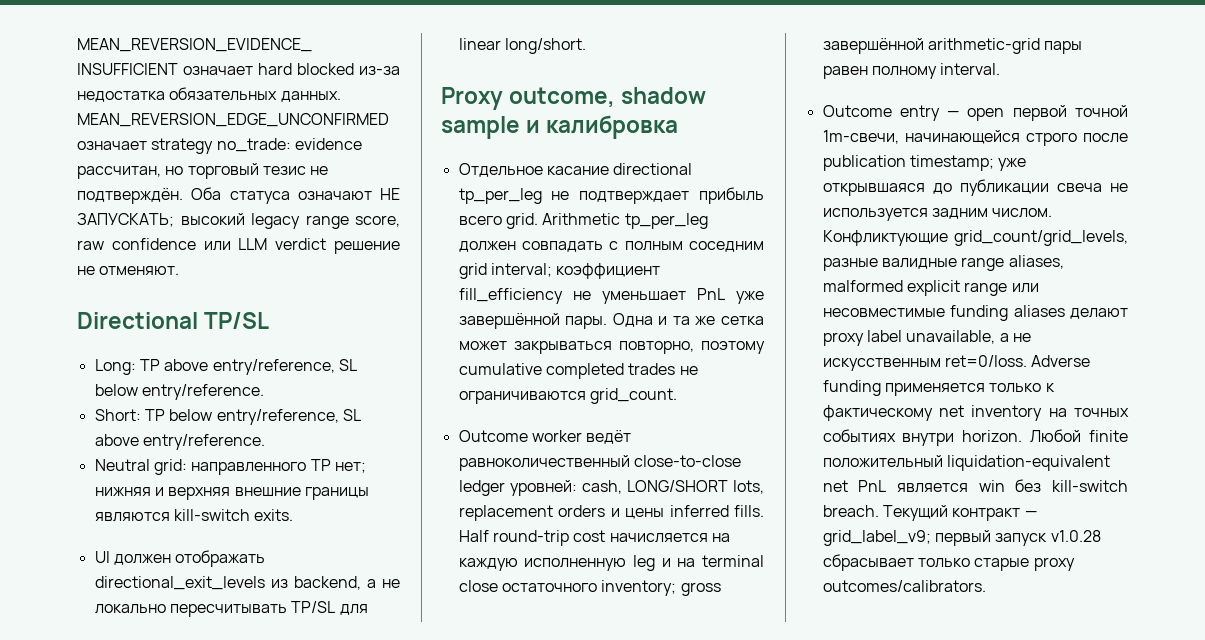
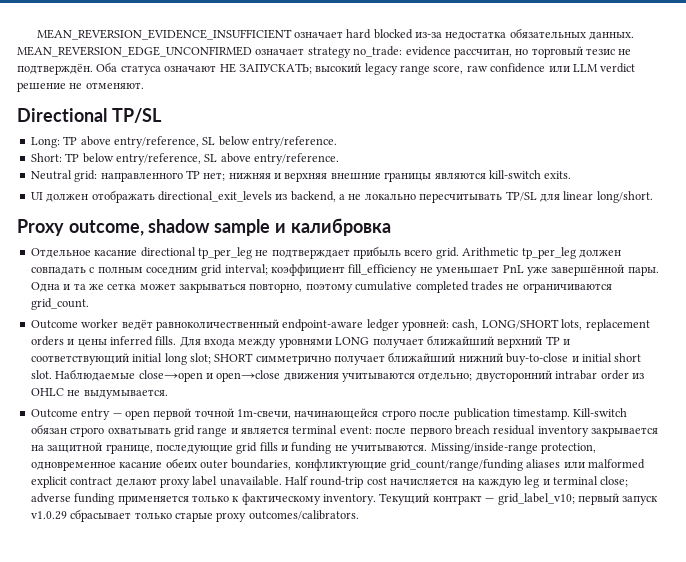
- Outcome worker ведёт равноколичественный close-to-close ledger уровней: cash, LONG/SHORT lots, replacement orders и цены inferred fills.
+ Outcome worker ведёт равноколичественный endpoint-aware ledger уровней: cash, LONG/SHORT lots, replacement orders и цены inferred fills.
- Half round-trip cost начисляется на каждую исполненную leg и на terminal close остаточного inventory; gross завершённой arithmetic-grid пары равен полному interval.
+ Для входа между уровнями LONG получает ближайший верхний TP и соответствующий initial long slot; SHORT симметрично получает ближайший нижний buy-to-close и initial short slot. Наблюдаемые close→open и open→close движения учитываются отдельно; двусторонний intrabar order из OHLC не выдумывается.
- Outcome entry — open первой точной 1m-свечи, начинающейся строго после publication timestamp; уже открывшаяся до публикации свеча не используется задним числом. Конфликтующие grid_count/grid_levels, разные валидные range aliases, malformed explicit range или несовместимые funding aliases делают proxy label unavailable, а не искусственным ret=0/loss. Adverse funding применяется только к фактическому net inventory на точных событиях внутри horizon. Любой finite положительный liquidation-equivalent net PnL является win без kill-switch breach.
+ Outcome entry — open первой точной 1m-свечи, начинающейся строго после publication timestamp. Kill-switch обязан строго охватывать grid range и является terminal event: после первого breach residual inventory закрывается на защитной границе, последующие grid fills и funding не учитываются. Missing/inside-range protection, одновременное касание обеих outer boundaries, конфликтующие grid_count/range/funding aliases или malformed explicit contract делают proxy label unavailable. Half round-trip cost начисляется на каждую leg и terminal close; adverse funding применяется только к фактическому inventory.
- Текущий контракт — grid_label_v9; первый запуск v1.0.28 сбрасывает только старые proxy outcomes/calibrators.
+ Текущий контракт — grid_label_v10; первый запуск v1.0.29 сбрасывает только старые proxy outcomes/calibrators.

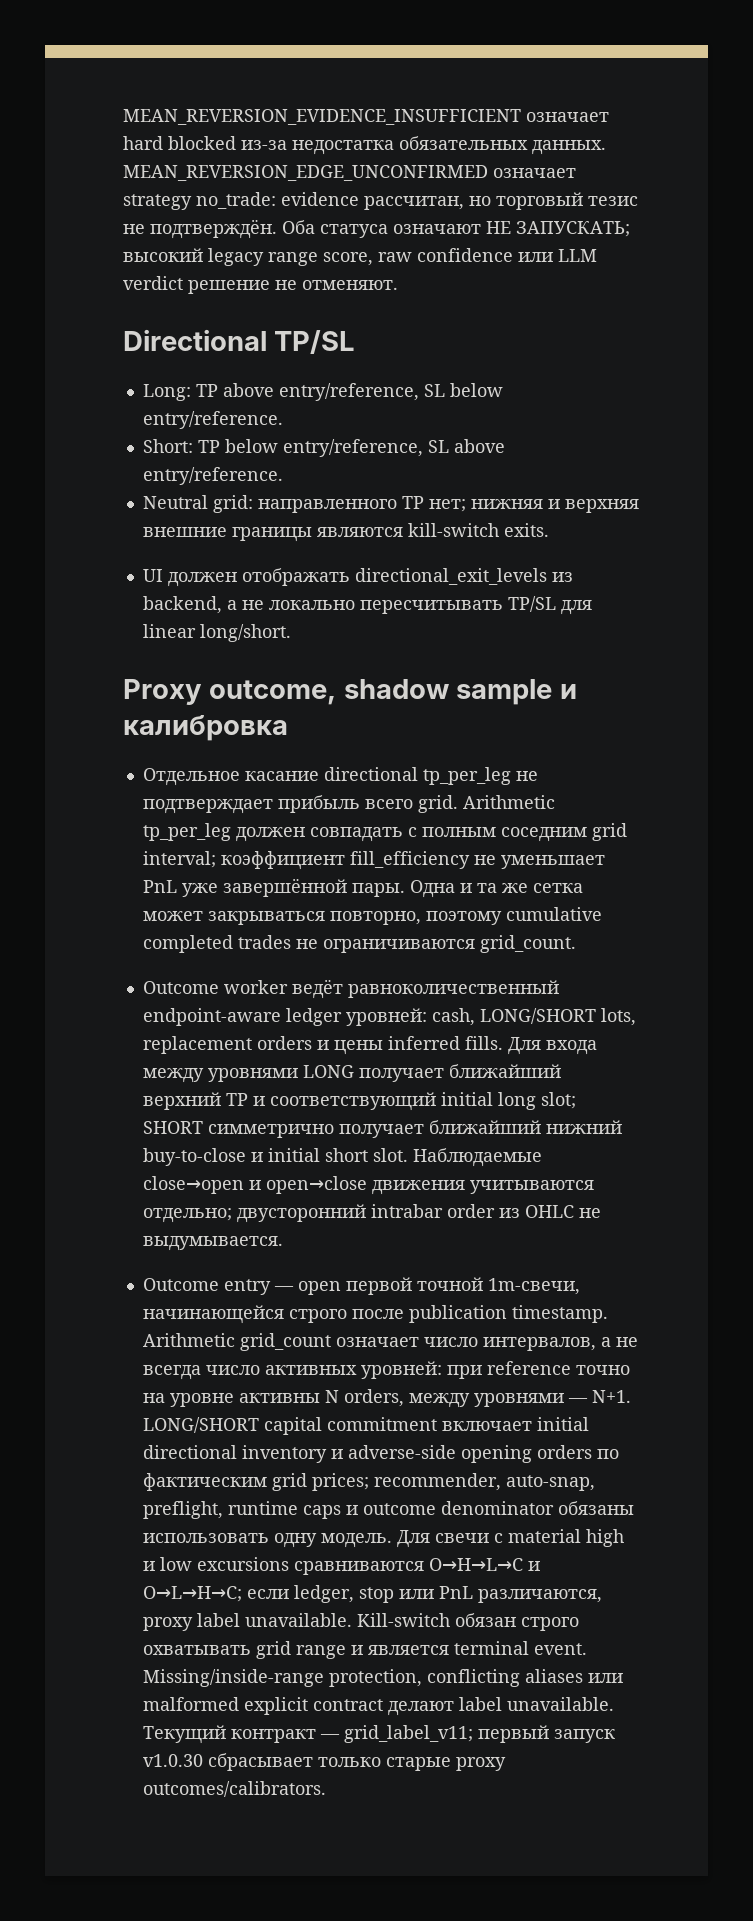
+ Arithmetic grid_count означает число интервалов, а не всегда число активных уровней: при reference точно на уровне активны N orders, между уровнями — N+1. LONG/SHORT capital commitment включает initial directional inventory и adverse-side opening orders по фактическим grid prices; recommender, auto-snap, preflight, runtime caps и outcome denominator обязаны использовать одну модель. Для свечи с material high и low excursions сравниваются O→H→L→C и O→L→H→C; если ledger, stop или PnL различаются, proxy label unavailable.
- Kill-switch обязан строго охватывать grid range и является terminal event: после первого breach residual inventory закрывается на защитной границе, последующие grid fills и funding не учитываются. Missing/inside-range protection, одновременное касание обеих outer boundaries, конфликтующие grid_count/range/funding aliases или malformed explicit contract делают proxy label unavailable. Half round-trip cost начисляется на каждую leg и terminal close; adverse funding применяется только к фактическому inventory.
+ Kill-switch обязан строго охватывать grid range и является terminal event. Missing/inside-range protection, conflicting aliases или malformed explicit contract делают label unavailable.
- Текущий контракт — grid_label_v10; первый запуск v1.0.29 сбрасывает только старые proxy outcomes/calibrators.
+ Текущий контракт — grid_label_v11; первый запуск v1.0.30 сбрасывает только старые proxy outcomes/calibrators.

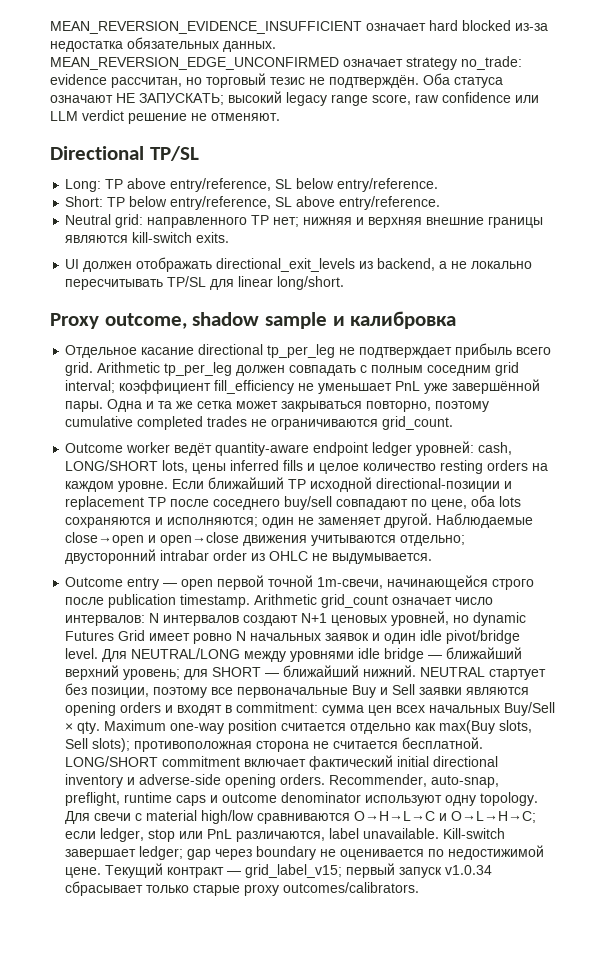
- Outcome worker ведёт равноколичественный endpoint-aware ledger уровней: cash, LONG/SHORT lots, replacement orders и цены inferred fills. Для входа между уровнями LONG получает ближайший верхний TP и соответствующий initial long slot; SHORT симметрично получает ближайший нижний buy-to-close и initial short slot.
+ Outcome worker ведёт quantity-aware endpoint ledger уровней: cash, LONG/SHORT lots, цены inferred fills и целое количество resting orders на каждом уровне. Если ближайший TP исходной directional-позиции и replacement TP после соседнего buy/sell совпадают по цене, оба lots сохраняются и исполняются; один не заменяет другой.
- Arithmetic grid_count означает число интервалов, а не всегда число активных уровней: при reference точно на уровне активны N orders, между уровнями — N+1. LONG/SHORT capital commitment включает initial directional inventory и adverse-side opening orders по фактическим grid prices; recommender, auto-snap, preflight, runtime caps и outcome denominator обязаны использовать одну модель. Для свечи с material high и low excursions сравниваются O→H→L→C и O→L→H→C; если ledger, stop или PnL различаются, proxy label unavailable.
+ Arithmetic grid_count означает число интервалов: N интервалов создают N+1 ценовых уровней, но dynamic Futures Grid имеет ровно N начальных заявок и один idle pivot/bridge level. Для NEUTRAL/LONG между уровнями idle bridge — ближайший верхний уровень; для SHORT — ближайший нижний. NEUTRAL стартует без позиции, поэтому все первоначальные Buy и Sell заявки являются opening orders и входят в commitment: сумма цен всех начальных Buy/Sell × qty. Maximum one-way position считается отдельно как max(Buy slots, Sell slots); противоположная сторона не считается бесплатной. LONG/SHORT commitment включает фактический initial directional inventory и adverse-side opening orders. Recommender, auto-snap, preflight, runtime caps и outcome denominator используют одну topology. Для свечи с material high/low сравниваются O→H→L→C и O→L→H→C; если ledger, stop или PnL различаются, label unavailable.
- Kill-switch обязан строго охватывать grid range и является terminal event. Missing/inside-range protection, conflicting aliases или malformed explicit contract делают label unavailable.
+ Kill-switch завершает ledger; gap через boundary не оценивается по недостижимой цене.
- Текущий контракт — grid_label_v11; первый запуск v1.0.30 сбрасывает только старые proxy outcomes/calibrators.
+ Текущий контракт — grid_label_v15; первый запуск v1.0.34 сбрасывает только старые proxy outcomes/calibrators.

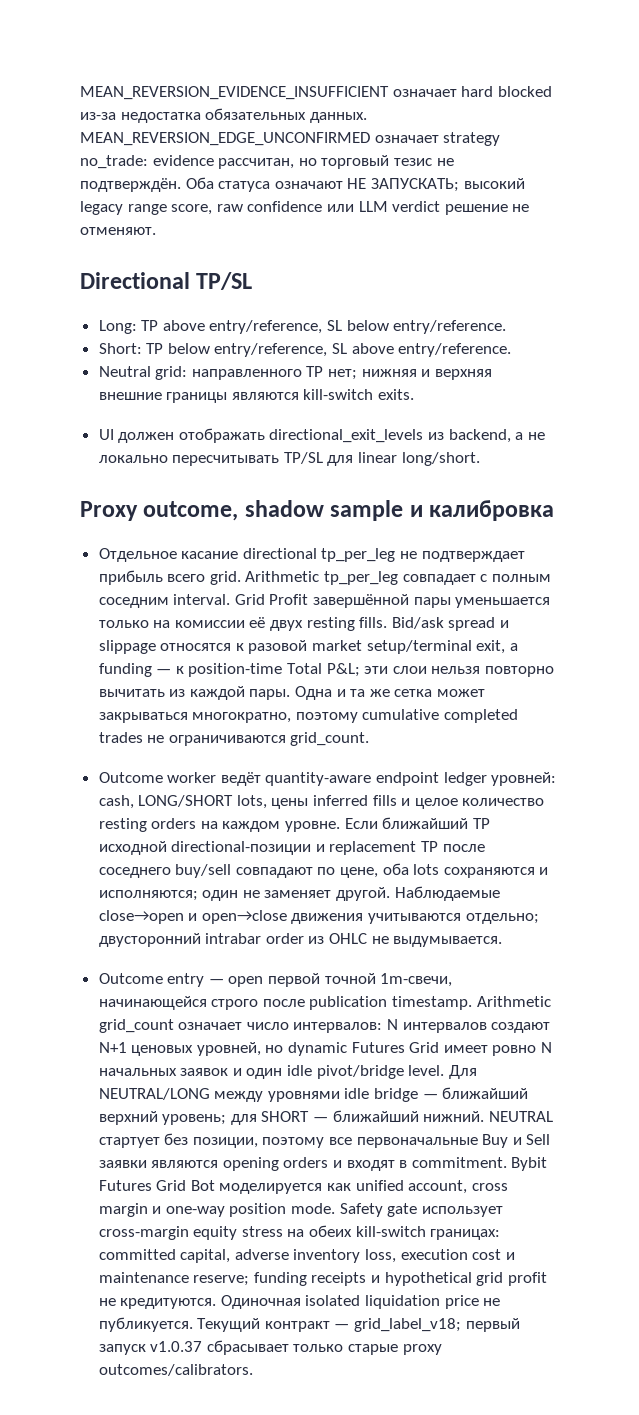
- Arithmetic tp_per_leg должен совпадать с полным соседним grid interval; коэффициент fill_efficiency не уменьшает PnL уже завершённой пары.
+ Arithmetic tp_per_leg совпадает с полным соседним interval. Grid Profit завершённой пары уменьшается только на комиссии её двух resting fills. Bid/ask spread и slippage относятся к разовой market setup/terminal exit, а funding — к position-time Total P&L; эти слои нельзя повторно вычитать из каждой пары.
- Одна и та же сетка может закрываться повторно, поэтому cumulative completed trades не ограничиваются grid_count.
+ Одна и та же сетка может закрываться многократно, поэтому cumulative completed trades не ограничиваются grid_count.
- NEUTRAL стартует без позиции, поэтому все первоначальные Buy и Sell заявки являются opening orders и входят в commitment: сумма цен всех начальных Buy/Sell × qty. Maximum one-way position считается отдельно как max(Buy slots, Sell slots); противоположная сторона не считается бесплатной. LONG/SHORT commitment включает фактический initial directional inventory и adverse-side opening orders. Recommender, auto-snap, preflight, runtime caps и outcome denominator используют одну topology. Для свечи с material high/low сравниваются O→H→L→C и O→L→H→C; если ledger, stop или PnL различаются, label unavailable. Kill-switch завершает ledger; gap через boundary не оценивается по недостижимой цене.
+ NEUTRAL стартует без позиции, поэтому все первоначальные Buy и Sell заявки являются opening orders и входят в commitment. Bybit Futures Grid Bot моделируется как unified account, cross margin и one-way position mode. Safety gate использует cross-margin equity stress на обеих kill-switch границах: committed capital, adverse inventory loss, execution cost и maintenance reserve; funding receipts и hypothetical grid profit не кредитуются. Одиночная isolated liquidation price не публикуется.
- Текущий контракт — grid_label_v15; первый запуск v1.0.34 сбрасывает только старые proxy outcomes/calibrators.
+ Текущий контракт — grid_label_v18; первый запуск v1.0.37 сбрасывает только старые proxy outcomes/calibrators.

